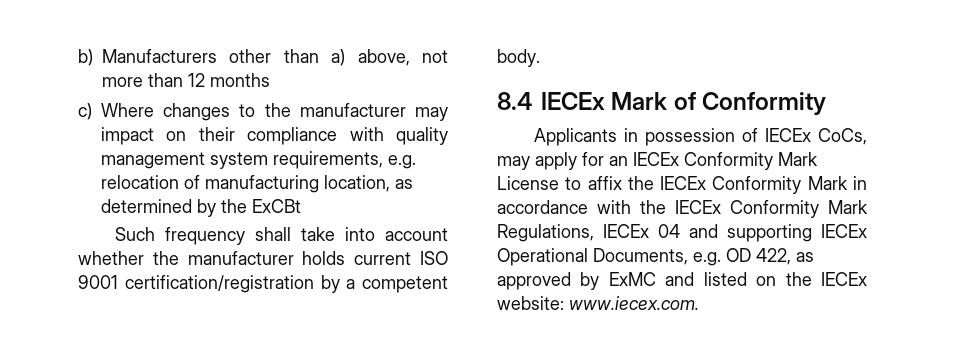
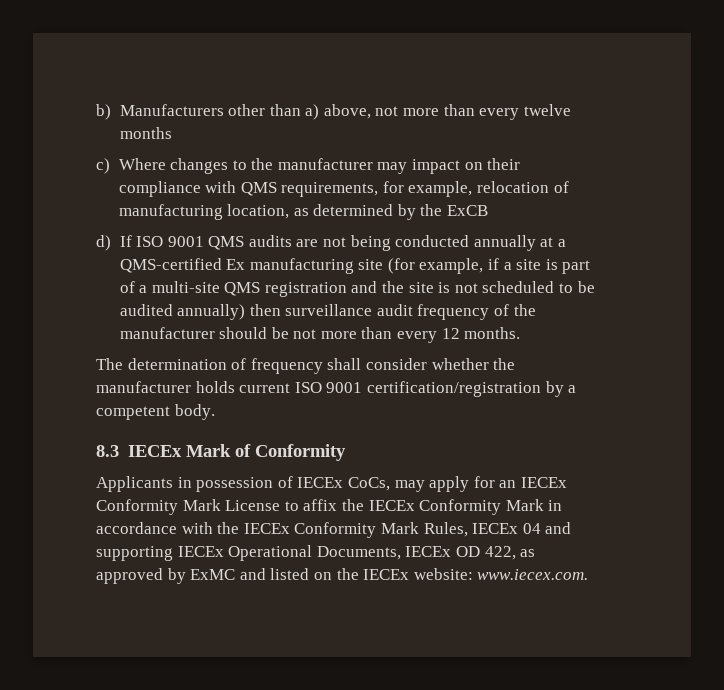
- b) Manufacturers other than a) above, not more than 12 months
+ b) Manufacturers other than a) above, not more than every twelve months
- c) Where changes to the manufacturer may impact on their compliance with quality management system requirements, e.g. relocation of manufacturing location, as determined by the ExCBt
- Such frequency shall take into account whether the manufacturer holds current ISO 9001 certification/registration by a competent body.
+ c) Where changes to the manufacturer may impact on their compliance with QMS requirements, for example, relocation of manufacturing location, as determined by the ExCB
+ d) If ISO 9001 QMS audits are not being conducted annually at a QMS-certified Ex manufacturing site (for example, if a site is part of a multi-site QMS registration and the site is not scheduled to be audited annually) then surveillance audit frequency of the manufacturer should be not more than every 12 months.
+ The determination of frequency shall consider whether the manufacturer holds current ISO 9001 certification/registration by a competent body.
- 8.4 IECEx Mark of Conformity
+ 8.3 IECEx Mark of Conformity
- Applicants in possession of IECEx CoCs, may apply for an IECEx Conformity Mark License to affix the IECEx Conformity Mark in accordance with the IECEx Conformity Mark Regulations, IECEx 04 and supporting IECEx Operational Documents, e.g. OD 422, as approved by ExMC and listed on the IECEx website: www.iecex.com.
+ Applicants in possession of IECEx CoCs, may apply for an IECEx Conformity Mark License to affix the IECEx Conformity Mark in accordance with the IECEx Conformity Mark Rules, IECEx 04 and supporting IECEx Operational Documents, IECEx OD 422, as approved by ExMC and listed on the IECEx website: www.iecex.com.

